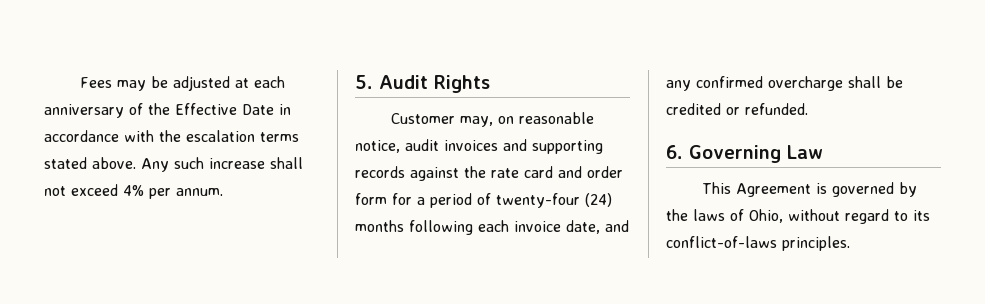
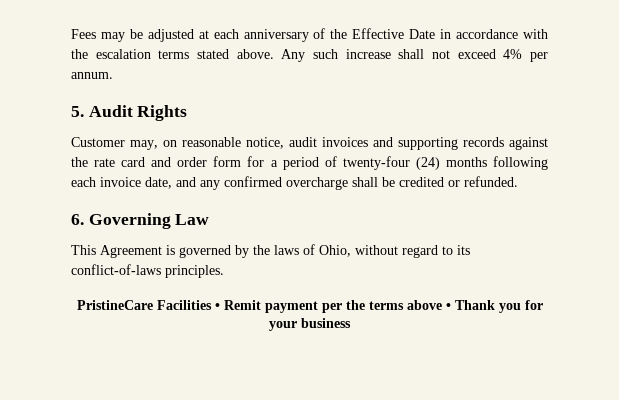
+ PristineCare Facilities • Remit payment per the terms above • Thank you for your business

